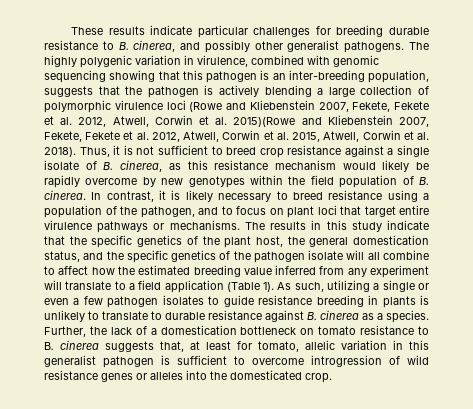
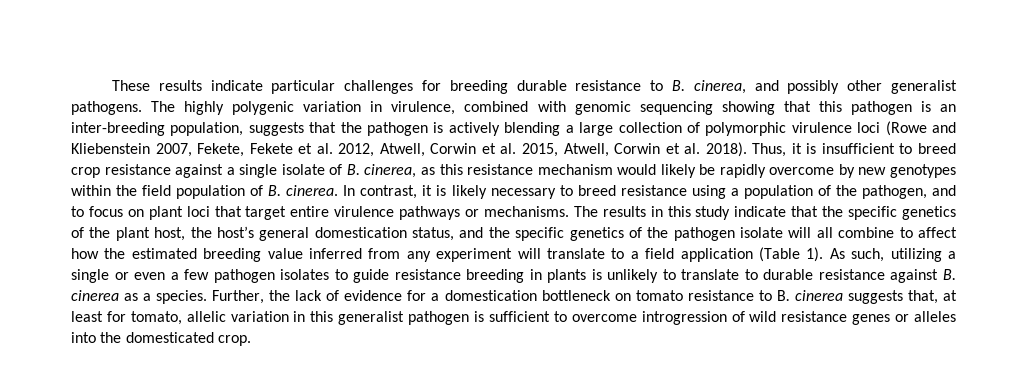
- The highly polygenic variation in virulence, combined with genomic sequencing showing that this pathogen is an inter-breeding population, suggests that the pathogen is actively blending a large collection of polymorphic virulence loci (Rowe and Kliebenstein 2007, Fekete, Fekete et al. 2012, Atwell, Corwin et al. 2015)(Rowe and Kliebenstein 2007, Fekete, Fekete et al. 2012, Atwell, Corwin et al. 2015, Atwell, Corwin et al. 2018).
+ The highly polygenic variation in virulence, combined with genomic sequencing showing that this pathogen is an inter-breeding population, suggests that the pathogen is actively blending a large collection of polymorphic virulence loci (Rowe and Kliebenstein 2007, Fekete, Fekete et al. 2012, Atwell, Corwin et al. 2015, Atwell, Corwin et al. 2018).
- Thus, it is not sufficient to breed crop resistance against a single isolate of B. cinerea, as this resistance mechanism would likely be rapidly overcome by new genotypes within the field population of B. cinerea.
+ Thus, it is insufficient to breed crop resistance against a single isolate of B. cinerea, as this resistance mechanism would likely be rapidly overcome by new genotypes within the field population of B. cinerea.
- The results in this study indicate that the specific genetics of the plant host, the general domestication status, and the specific genetics of the pathogen isolate will all combine to affect how the estimated breeding value inferred from any experiment will translate to a field application (Table 1).
+ The results in this study indicate that the specific genetics of the plant host, the host’s general domestication status, and the specific genetics of the pathogen isolate will all combine to affect how the estimated breeding value inferred from any experiment will translate to a field application (Table 1).
- Further, the lack of a domestication bottleneck on tomato resistance to B. cinerea suggests that, at least for tomato, allelic variation in this generalist pathogen is sufficient to overcome introgression of wild resistance genes or alleles into the domesticated crop.
+ Further, the lack of evidence for a domestication bottleneck on tomato resistance to B. cinerea suggests that, at least for tomato, allelic variation in this generalist pathogen is sufficient to overcome introgression of wild resistance genes or alleles into the domesticated crop.

